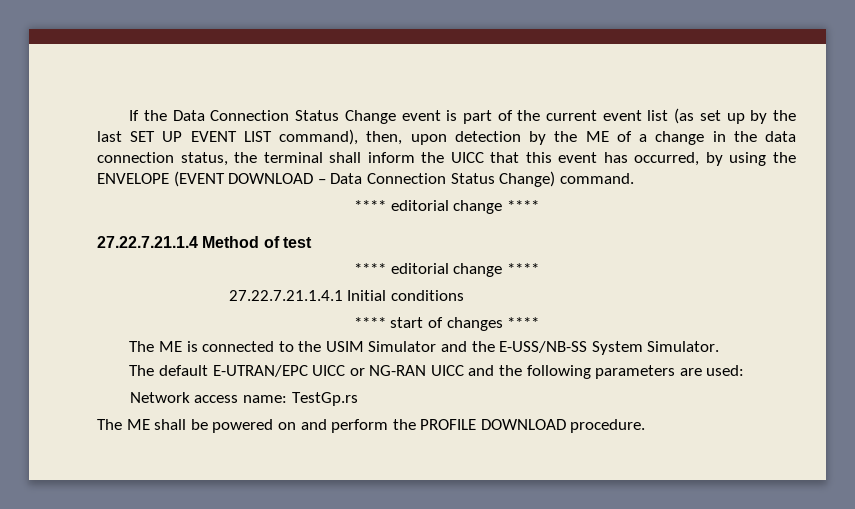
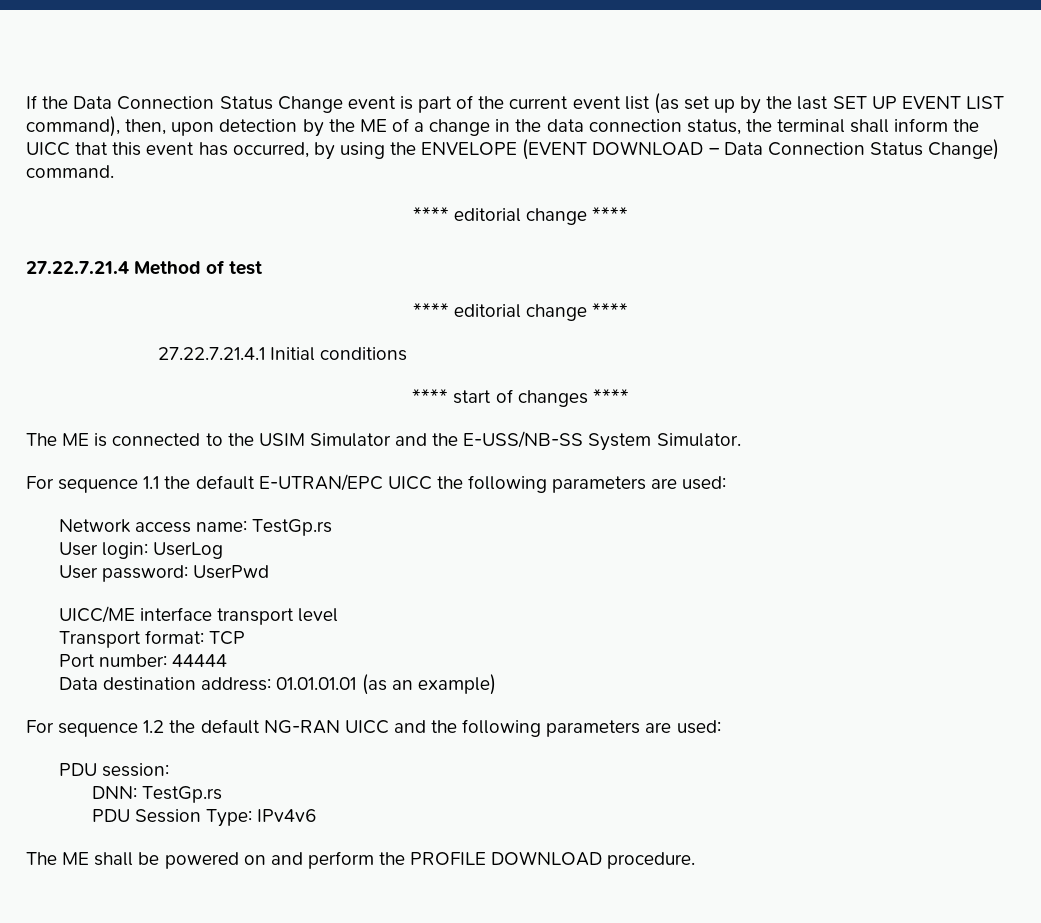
- 27.22.7.21.1.4 Method of test
+ 27.22.7.21.4 Method of test
- 27.22.7.21.1.4.1 Initial conditions
+ 27.22.7.21.4.1 Initial conditions
- The default E-UTRAN/EPC UICC or NG-RAN UICC and the following parameters are used:
+ For sequence 1.1 the default E-UTRAN/EPC UICC the following parameters are used:
+ User login: UserLog
+ User password: UserPwd
+ UICC/ME interface transport level
+ Transport format: TCP
+ Port number: 44444
+ Data destination address: 01.01.01.01 (as an example)
+ For sequence 1.2 the default NG-RAN UICC and the following parameters are used:
+ PDU session:
+ DNN: TestGp.rs
+ PDU Session Type: IPv4v6

